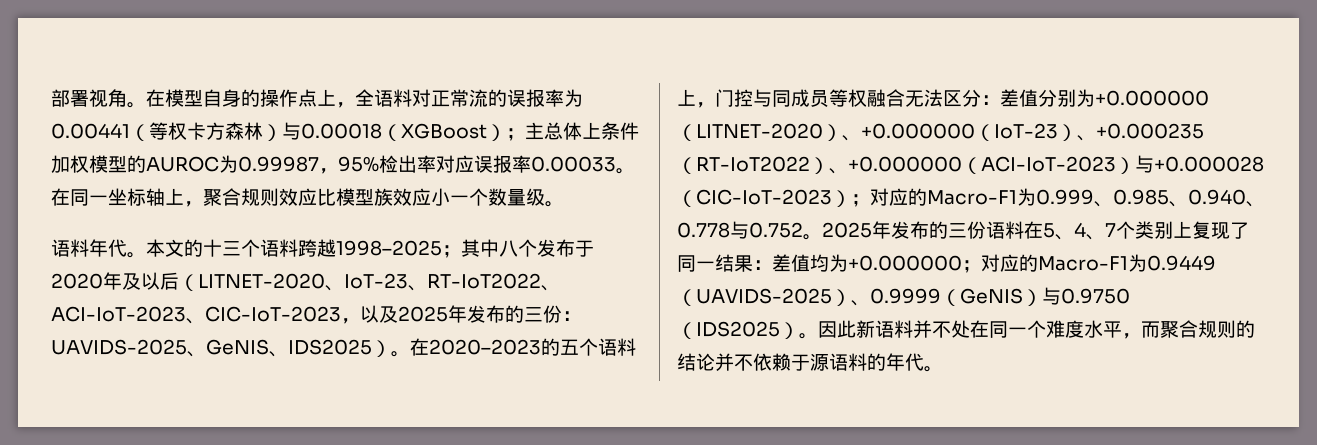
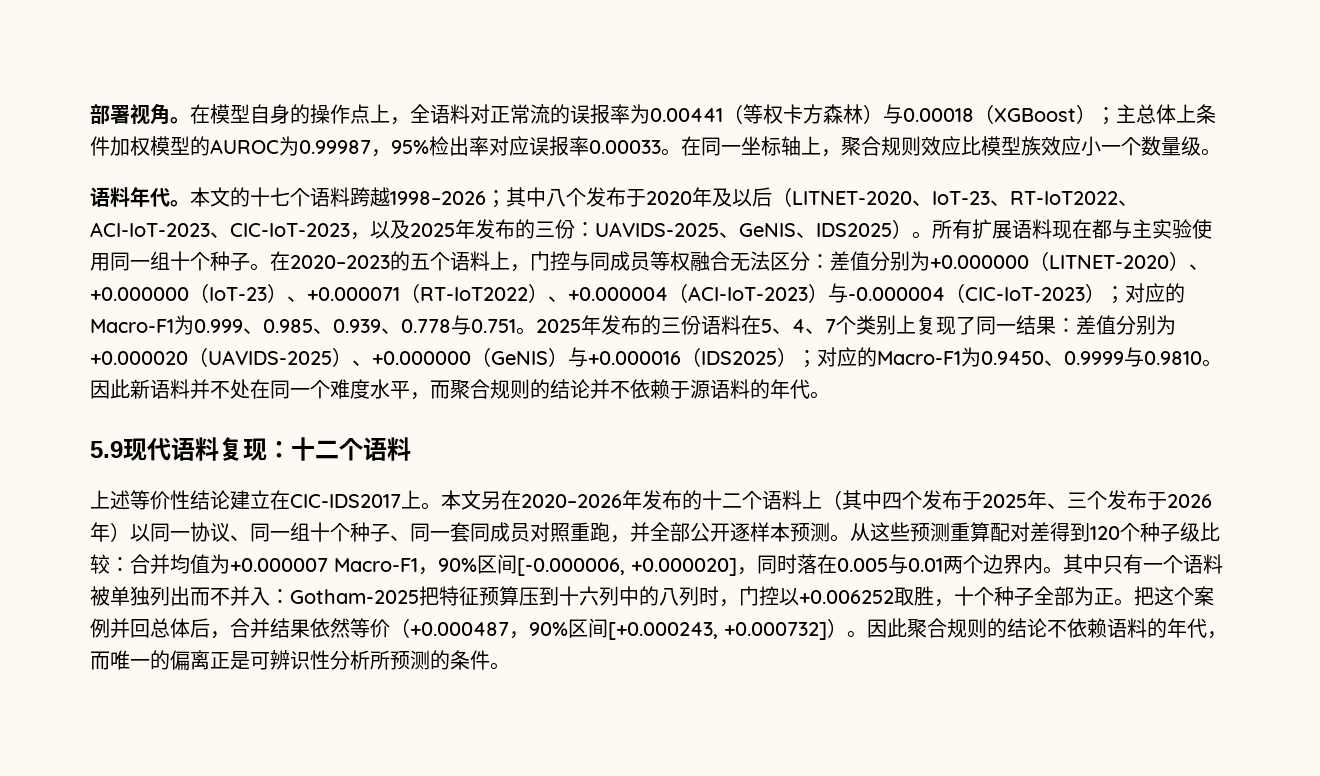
- 本文的十三个语料跨越1998–2025；其中八个发布于2020年及以后（LITNET-2020、IoT-23、RT-IoT2022、ACI-IoT-2023、CIC-IoT-2023，以及2025年发布的三份：UAVIDS-2025、GeNIS、IDS2025）。
+ 本文的十七个语料跨越1998–2026；其中八个发布于2020年及以后（LITNET-2020、IoT-23、RT-IoT2022、ACI-IoT-2023、CIC-IoT-2023，以及2025年发布的三份：UAVIDS-2025、GeNIS、IDS2025）。
+ 所有扩展语料现在都与主实验使用同一组十个种子。
- 在2020–2023的五个语料上，门控与同成员等权融合无法区分：差值分别为+0.000000（LITNET-2020）、+0.000000（IoT-23）、+0.000235（RT-IoT2022）、+0.000000（ACI-IoT-2023）与+0.000028（CIC-IoT-2023）；对应的Macro-F1为0.999、0.985、0.940、0.778与0.752。
+ 在2020–2023的五个语料上，门控与同成员等权融合无法区分：差值分别为+0.000000（LITNET-2020）、+0.000000（IoT-23）、+0.000071（RT-IoT2022）、+0.000004（ACI-IoT-2023）与-0.000004（CIC-IoT-2023）；对应的Macro-F1为0.999、0.985、0.939、0.778与0.751。
- 2025年发布的三份语料在5、4、7个类别上复现了同一结果：差值均为+0.000000；对应的Macro-F1为0.9449（UAVIDS-2025）、0.9999（GeNIS）与0.9750（IDS2025）。
+ 2025年发布的三份语料在5、4、7个类别上复现了同一结果：差值分别为+0.000020（UAVIDS-2025）、+0.000000（GeNIS）与+0.000016（IDS2025）；对应的Macro-F1为0.9450、0.9999与0.9810。
+ 5.9现代语料复现：十二个语料
+ 上述等价性结论建立在CIC-IDS2017上。本文另在2020–2026年发布的十二个语料上（其中四个发布于2025年、三个发布于2026年）以同一协议、同一组十个种子、同一套同成员对照重跑，并全部公开逐样本预测。从这些预测重算配对差得到120个种子级比较：合并均值为+0.000007 Macro-F1，90%区间[-0.000006, +0.000020]，同时落在0.005与0.01两个边界内。其中只有一个语料被单独列出而不并入：Gotham-2025把特征预算压到十六列中的八列时，门控以+0.006252取胜，十个种子全部为正。把这个案例并回总体后，合并结果依然等价（+0.000487，90%区间[+0.000243, +0.000732]）。因此聚合规则的结论不依赖语料的年代，而唯一的偏离正是可辨识性分析所预测的条件。

